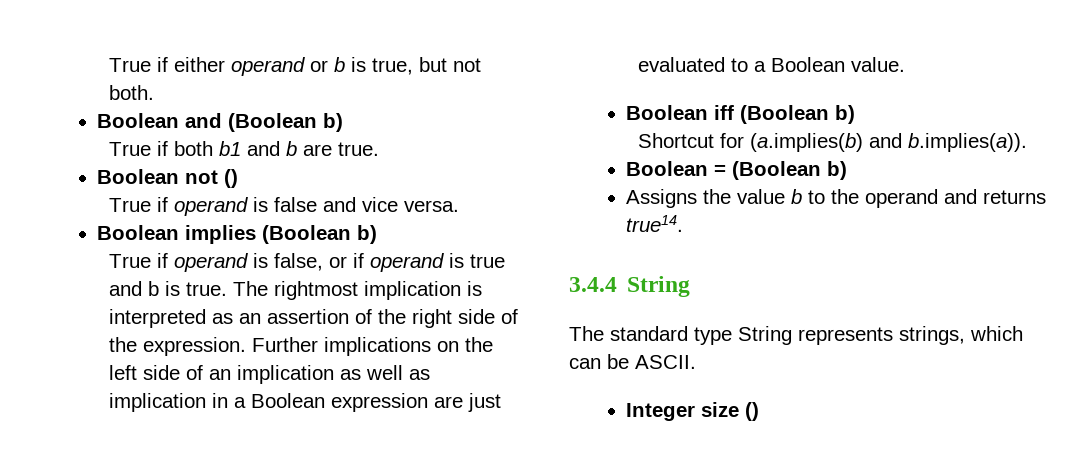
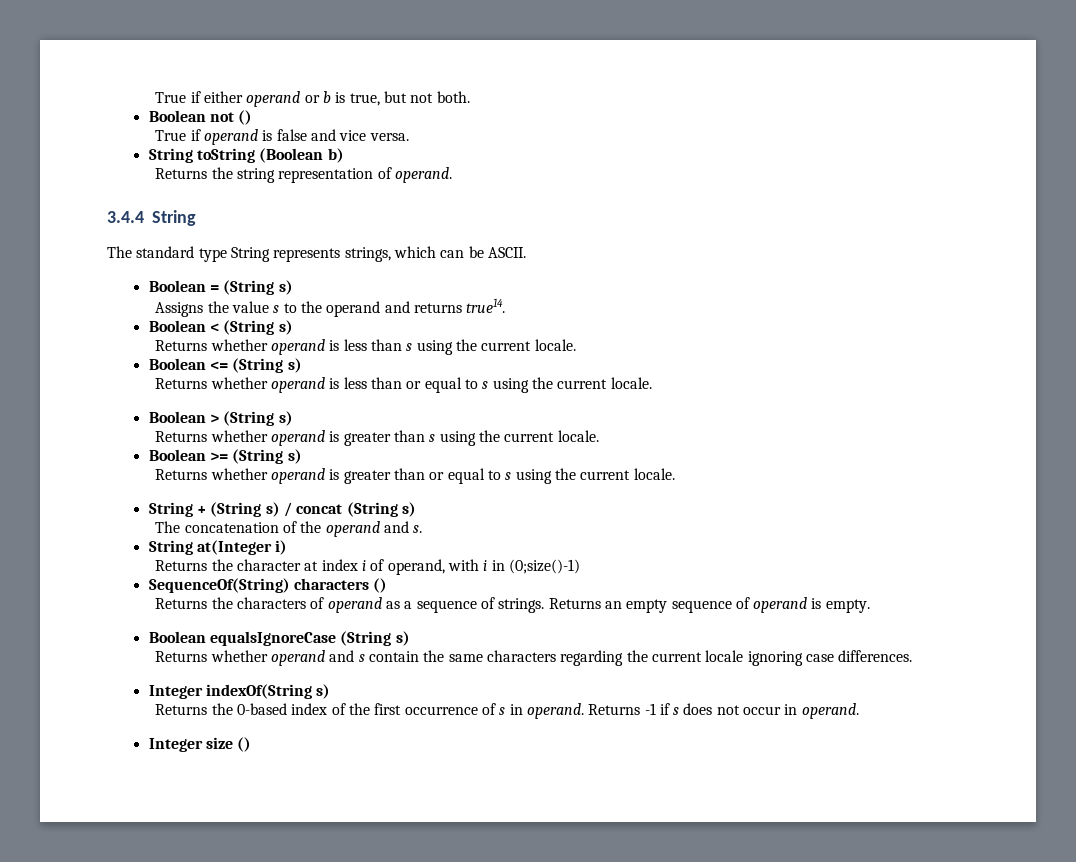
- Boolean and (Boolean b)
- True if both b1 and b are true.
- Boolean implies (Boolean b)
- True if operand is false, or if operand is true and b is true. The rightmost implication is interpreted as an assertion of the right side of the expression. Further implications on the left side of an implication as well as implication in a Boolean expression are just evaluated to a Boolean value.
- Boolean iff (Boolean b)
- Shortcut for (a.implies(b) and b.implies(a)).
- Boolean = (Boolean b)
- Assigns the value b to the operand and returns true14.
+ String toString (Boolean b)
+ Returns the string representation of operand.
+ Boolean = (String s)
+ Assigns the value s to the operand and returns true14.
+ Boolean < (String s)
+ Returns whether operand is less than s using the current locale.
+ Boolean <= (String s)
+ Returns whether operand is less than or equal to s using the current locale.
+ Boolean > (String s)
+ Returns whether operand is greater than s using the current locale.
+ Boolean >= (String s)
+ Returns whether operand is greater than or equal to s using the current locale.
+ String + (String s) / concat (String s)
+ The concatenation of the operand and s.
+ String at(Integer i)
+ Returns the character at index i of operand, with i in (0;size()-1)
+ SequenceOf(String) characters ()
+ Returns the characters of operand as a sequence of strings. Returns an empty sequence of operand is empty.
+ Boolean equalsIgnoreCase (String s)
+ Returns whether operand and s contain the same characters regarding the current locale ignoring case differences.
+ Integer indexOf(String s)
+ Returns the 0-based index of the first occurrence of s in operand. Returns -1 if s does not occur in operand.

